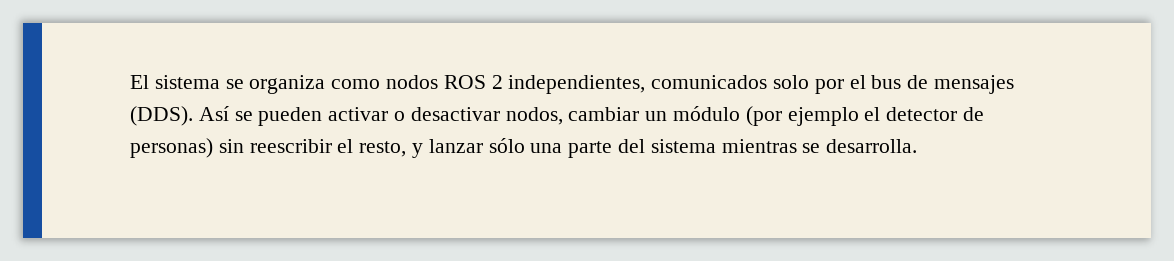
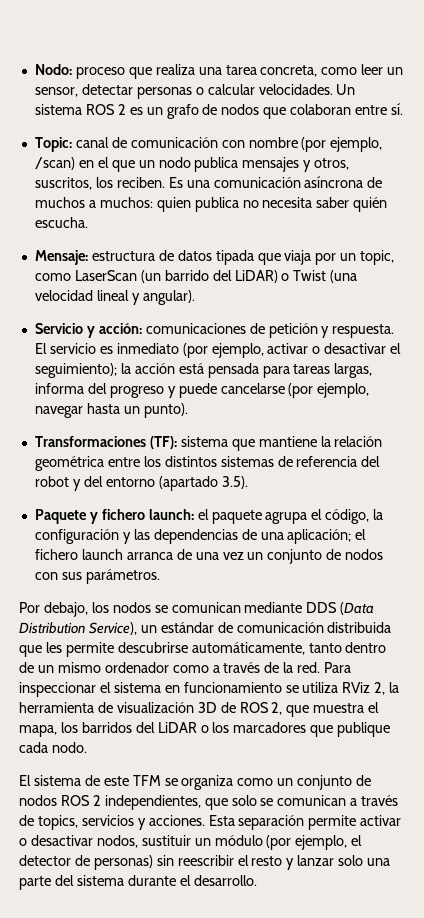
- El sistema se organiza como nodos ROS 2 independientes, comunicados solo por el bus de mensajes (DDS). Así se pueden activar o desactivar nodos, cambiar un módulo (por ejemplo el detector de personas) sin reescribir el resto, y lanzar sólo una parte del sistema mientras se desarrolla.
+ Nodo: proceso que realiza una tarea concreta, como leer un sensor, detectar personas o calcular velocidades. Un sistema ROS 2 es un grafo de nodos que colaboran entre sí.
+ Topic: canal de comunicación con nombre (por ejemplo, /scan) en el que un nodo publica mensajes y otros, suscritos, los reciben. Es una comunicación asíncrona de muchos a muchos: quien publica no necesita saber quién escucha.
+ Mensaje: estructura de datos tipada que viaja por un topic, como LaserScan (un barrido del LiDAR) o Twist (una velocidad lineal y angular).
+ Servicio y acción: comunicaciones de petición y respuesta. El servicio es inmediato (por ejemplo, activar o desactivar el seguimiento); la acción está pensada para tareas largas, informa del progreso y puede cancelarse (por ejemplo, navegar hasta un punto).
+ Transformaciones (TF): sistema que mantiene la relación geométrica entre los distintos sistemas de referencia del robot y del entorno (apartado 3.5).
+ Paquete y fichero launch: el paquete agrupa el código, la configuración y las dependencias de una aplicación; el fichero launch arranca de una vez un conjunto de nodos con sus parámetros.
+ Por debajo, los nodos se comunican mediante DDS (Data Distribution Service), un estándar de comunicación distribuida que les permite descubrirse automáticamente, tanto dentro de un mismo ordenador como a través de la red. Para inspeccionar el sistema en funcionamiento se utiliza RViz 2, la herramienta de visualización 3D de ROS 2, que muestra el mapa, los barridos del LiDAR o los marcadores que publique cada nodo.
+ El sistema de este TFM se organiza como un conjunto de nodos ROS 2 independientes, que solo se comunican a través de topics, servicios y acciones. Esta separación permite activar o desactivar nodos, sustituir un módulo (por ejemplo, el detector de personas) sin reescribir el resto y lanzar solo una parte del sistema durante el desarrollo.

